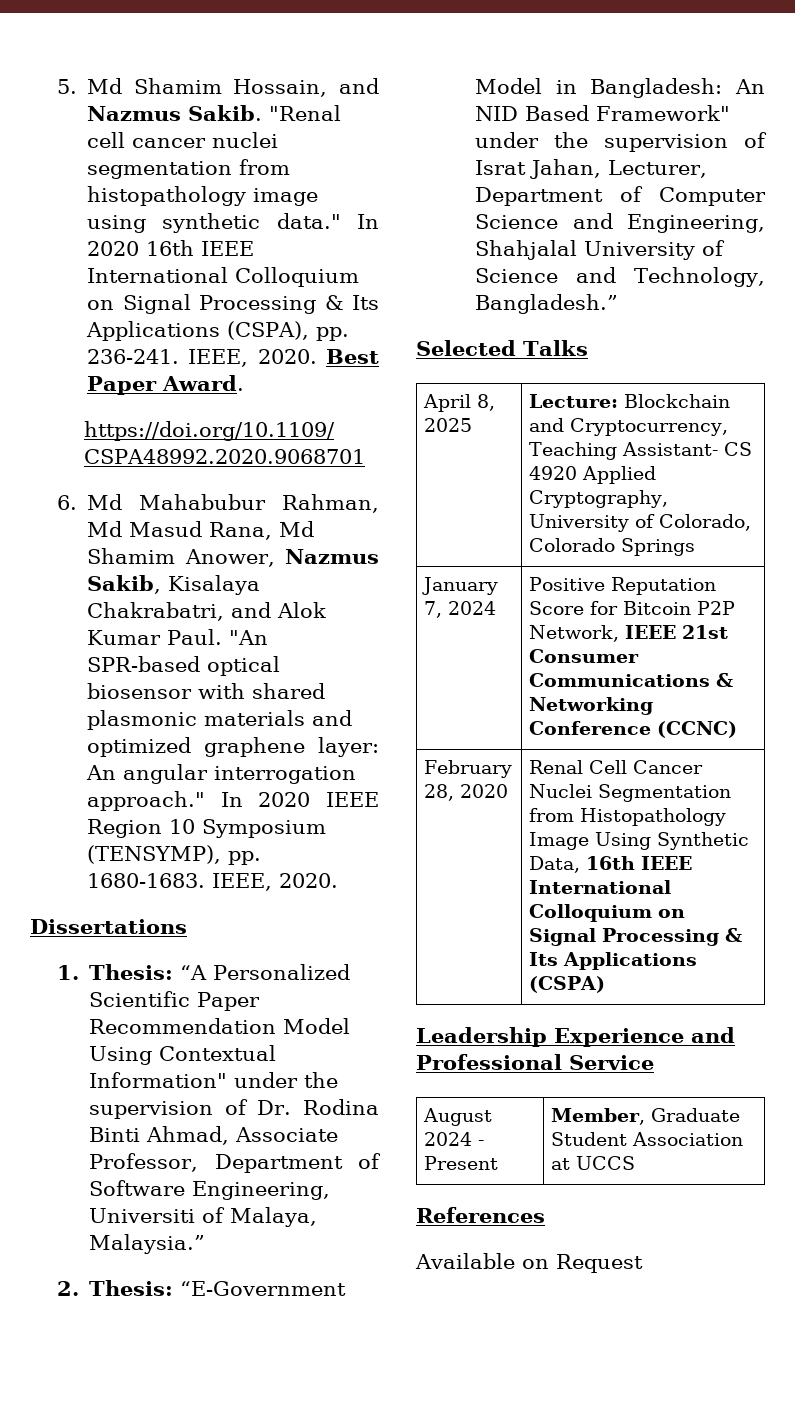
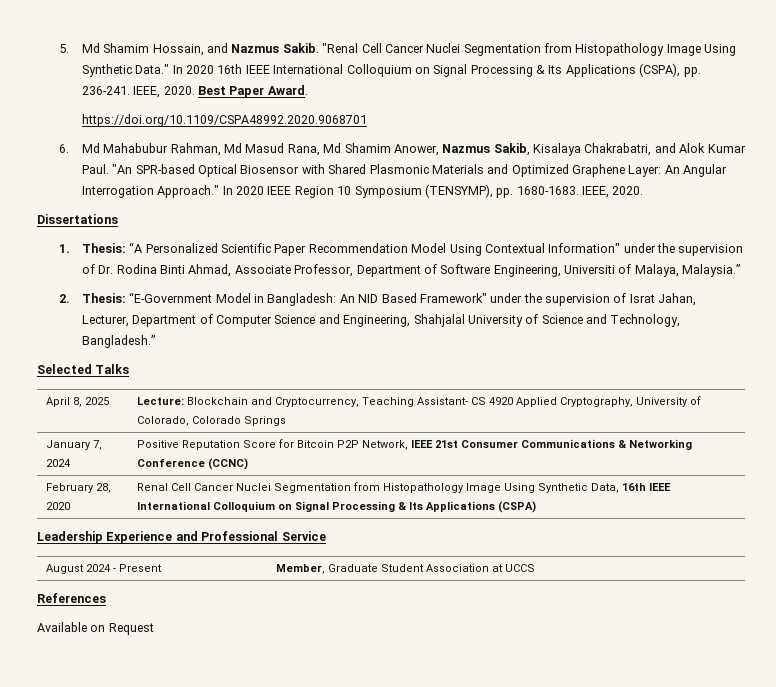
- "Renal cell cancer nuclei segmentation from histopathology image using synthetic data."
+ "Renal Cell Cancer Nuclei Segmentation from Histopathology Image Using Synthetic Data."
- "An SPR-based optical biosensor with shared plasmonic materials and optimized graphene layer: An angular interrogation approach."
+ "An SPR-based Optical Biosensor with Shared Plasmonic Materials and Optimized Graphene Layer: An Angular Interrogation Approach."

